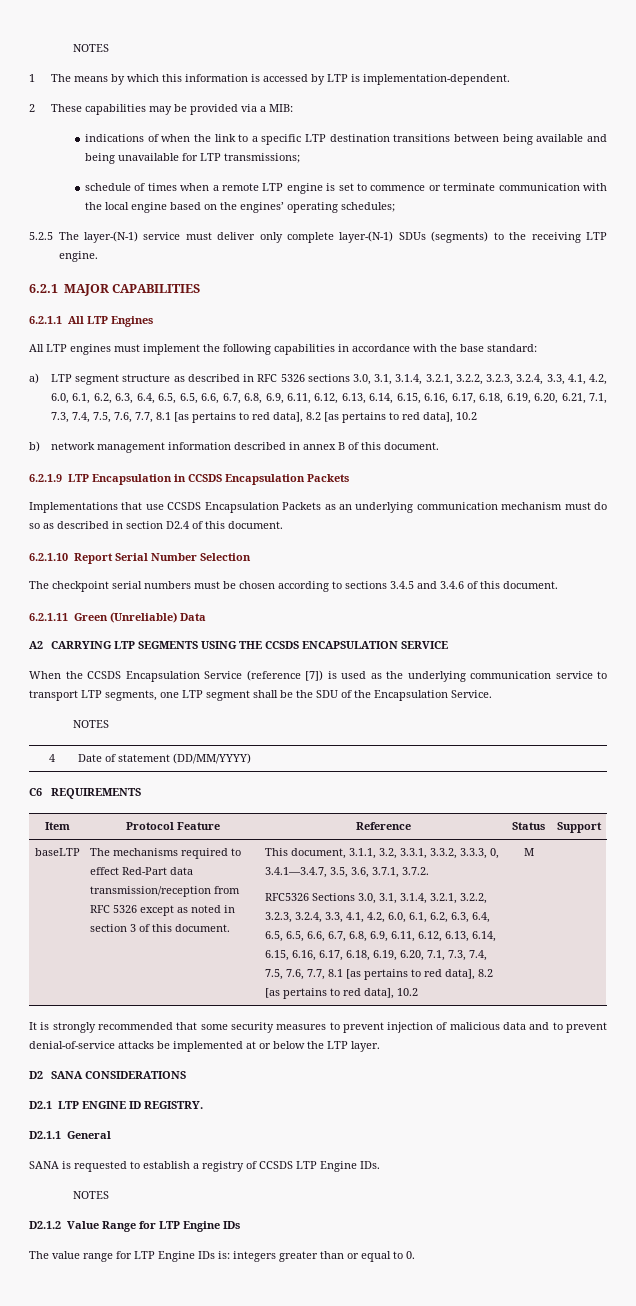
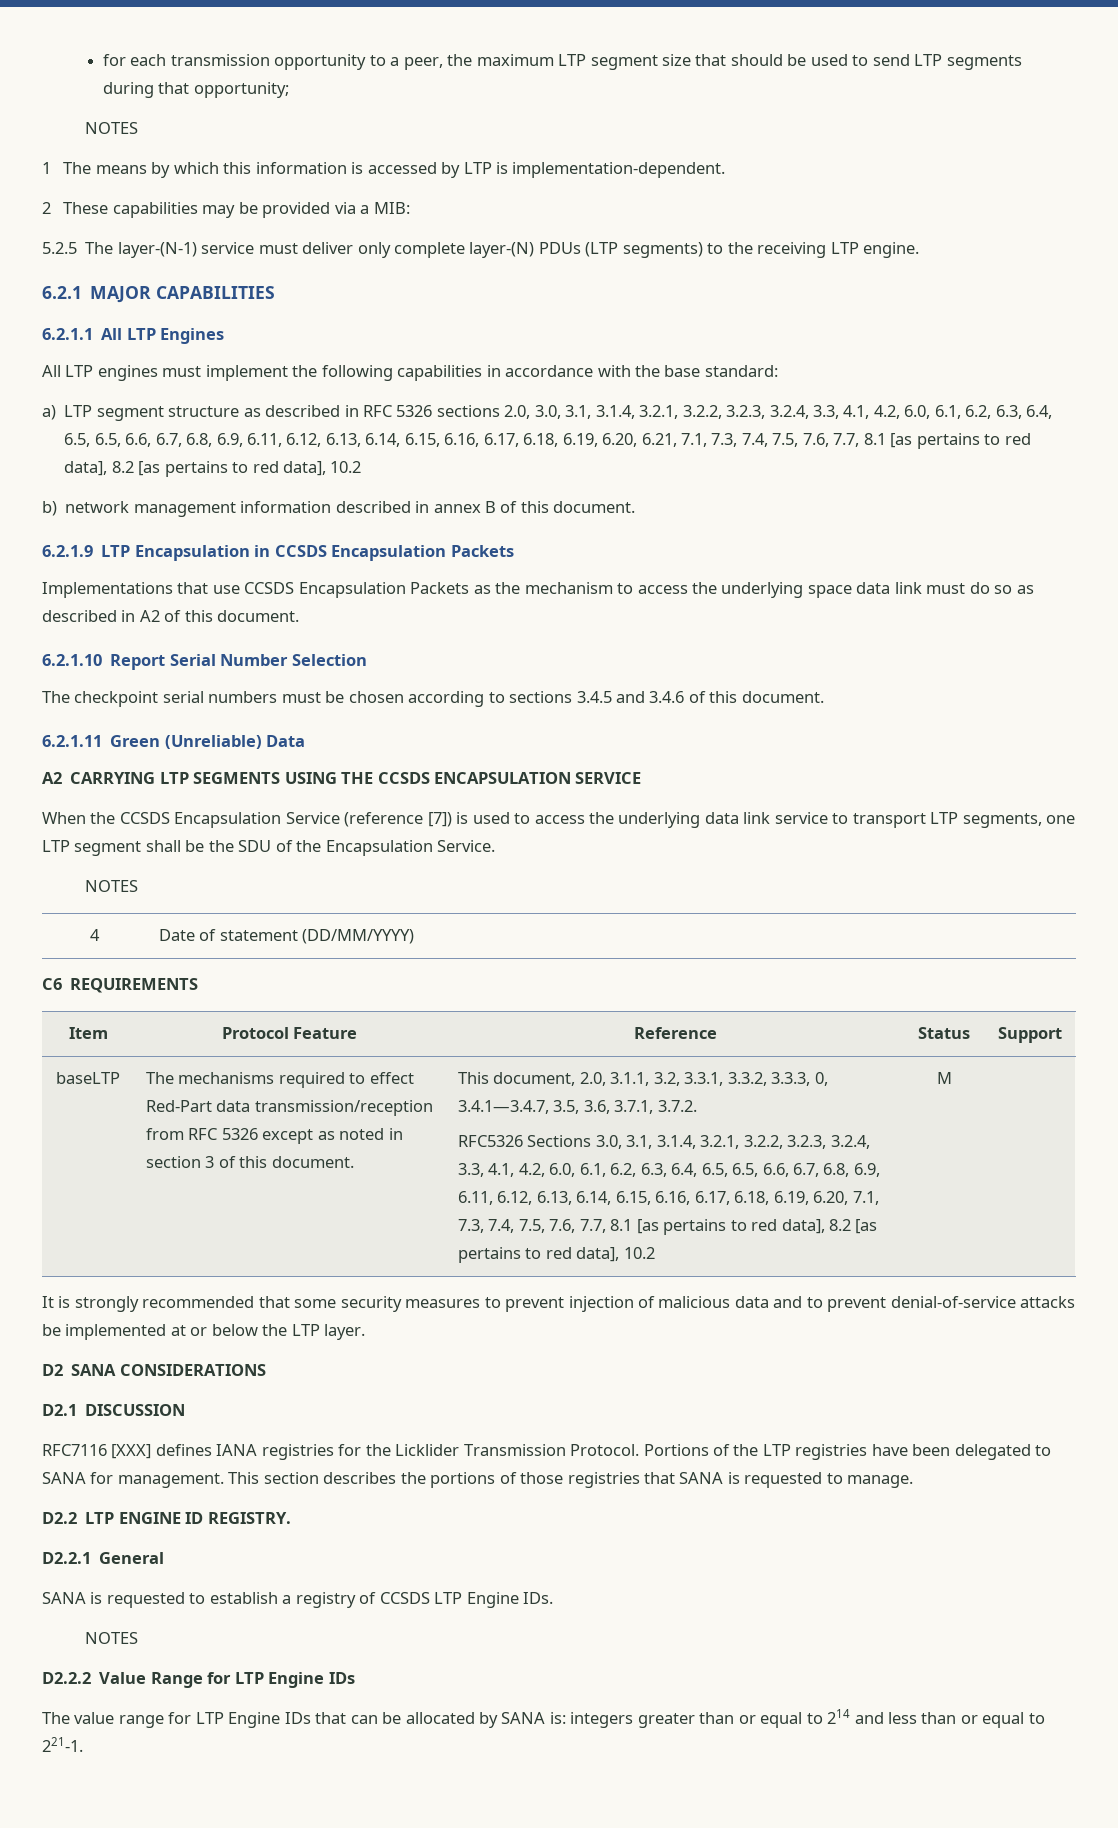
+ for each transmission opportunity to a peer, the maximum LTP segment size that should be used to send LTP segments during that opportunity;
- indications of when the link to a specific LTP destination transitions between being available and being unavailable for LTP transmissions;
- schedule of times when a remote LTP engine is set to commence or terminate communication with the local engine based on the engines’ operating schedules;
- 5.2.5 The layer-(N-1) service must deliver only complete layer-(N-1) SDUs (segments) to the receiving LTP engine.
+ 5.2.5 The layer-(N-1) service must deliver only complete layer-(N) PDUs (LTP segments) to the receiving LTP engine.
- a) LTP segment structure as described in RFC 5326 sections 3.0, 3.1, 3.1.4, 3.2.1, 3.2.2, 3.2.3, 3.2.4, 3.3, 4.1, 4.2, 6.0, 6.1, 6.2, 6.3, 6.4, 6.5, 6.5, 6.6, 6.7, 6.8, 6.9, 6.11, 6.12, 6.13, 6.14, 6.15, 6.16, 6.17, 6.18, 6.19, 6.20, 6.21, 7.1, 7.3, 7.4, 7.5, 7.6, 7.7, 8.1 [as pertains to red data], 8.2 [as pertains to red data], 10.2
+ a) LTP segment structure as described in RFC 5326 sections 2.0, 3.0, 3.1, 3.1.4, 3.2.1, 3.2.2, 3.2.3, 3.2.4, 3.3, 4.1, 4.2, 6.0, 6.1, 6.2, 6.3, 6.4, 6.5, 6.5, 6.6, 6.7, 6.8, 6.9, 6.11, 6.12, 6.13, 6.14, 6.15, 6.16, 6.17, 6.18, 6.19, 6.20, 6.21, 7.1, 7.3, 7.4, 7.5, 7.6, 7.7, 8.1 [as pertains to red data], 8.2 [as pertains to red data], 10.2
- Implementations that use CCSDS Encapsulation Packets as an underlying communication mechanism must do so as described in section D2.4 of this document.
+ Implementations that use CCSDS Encapsulation Packets as the mechanism to access the underlying space data link must do so as described in A2 of this document.
- When the CCSDS Encapsulation Service (reference [7]) is used as the underlying communication service to transport LTP segments, one LTP segment shall be the SDU of the Encapsulation Service.
+ When the CCSDS Encapsulation Service (reference [7]) is used to access the underlying data link service to transport LTP segments, one LTP segment shall be the SDU of the Encapsulation Service.
- This document, 3.1.1, 3.2, 3.3.1, 3.3.2, 3.3.3, 0, 3.4.1—3.4.7, 3.5, 3.6, 3.7.1, 3.7.2.
+ This document, 2.0, 3.1.1, 3.2, 3.3.1, 3.3.2, 3.3.3, 0, 3.4.1—3.4.7, 3.5, 3.6, 3.7.1, 3.7.2.
- D2.1 LTP ENGINE ID REGISTRY.
+ D2.1 DISCUSSION
+ RFC7116 [XXX] defines IANA registries for the Licklider Transmission Protocol. Portions of the LTP registries have been delegated to SANA for management. This section describes the portions of those registries that SANA is requested to manage.
+ D2.2 LTP ENGINE ID REGISTRY.
- D2.1.1 General
+ D2.2.1 General
- D2.1.2 Value Range for LTP Engine IDs
+ D2.2.2 Value Range for LTP Engine IDs
- The value range for LTP Engine IDs is: integers greater than or equal to 0.
+ The value range for LTP Engine IDs that can be allocated by SANA is: integers greater than or equal to 214 and less than or equal to 221-1.

